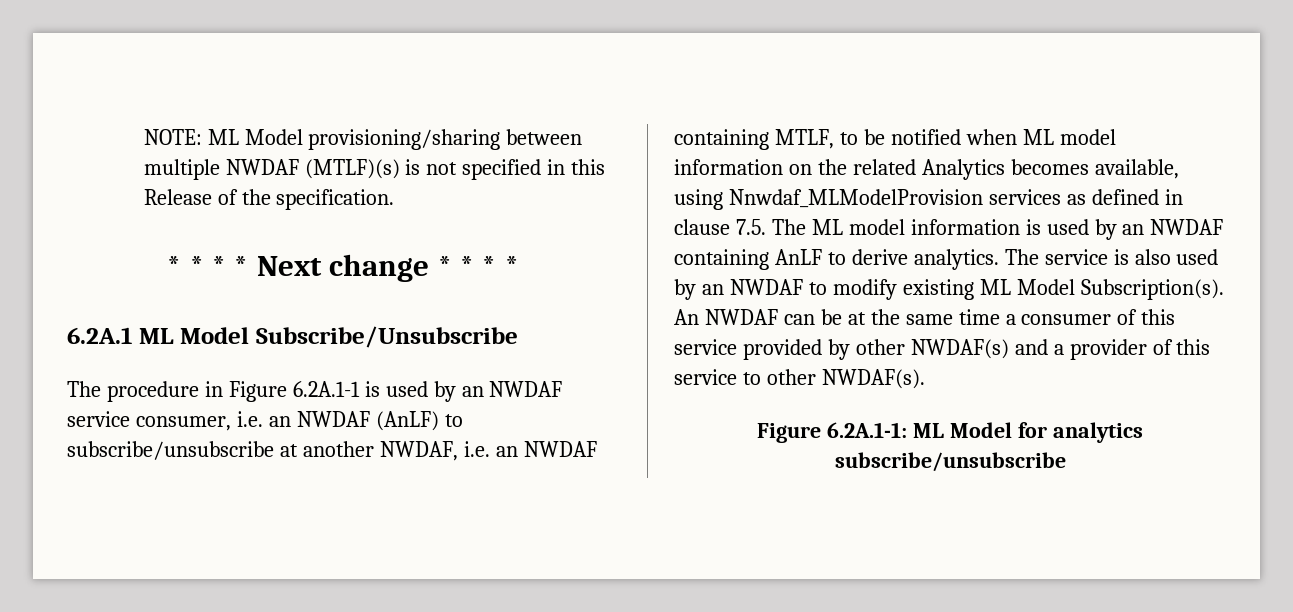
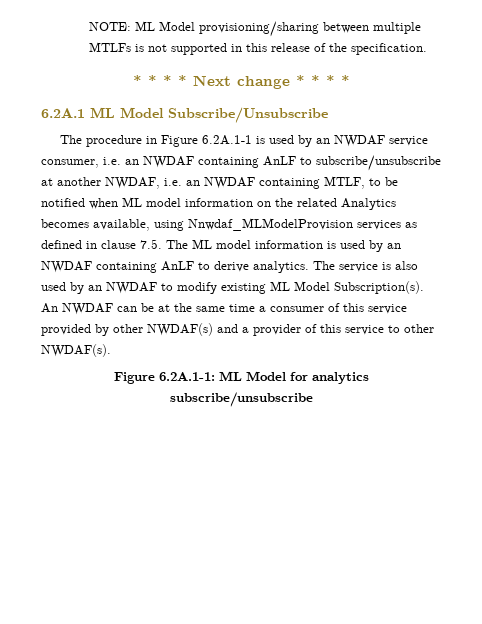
- NOTE: ML Model provisioning/sharing between multiple NWDAF (MTLF)(s) is not specified in this Release of the specification.
+ NOTE: ML Model provisioning/sharing between multiple MTLFs is not supported in this release of the specification.
- The procedure in Figure 6.2A.1-1 is used by an NWDAF service consumer, i.e. an NWDAF (AnLF) to subscribe/unsubscribe at another NWDAF, i.e. an NWDAF containing MTLF, to be notified when ML model information on the related Analytics becomes available, using Nnwdaf_MLModelProvision services as defined in clause 7.5. The ML model information is used by an NWDAF containing AnLF to derive analytics.
+ The procedure in Figure 6.2A.1-1 is used by an NWDAF service consumer, i.e. an NWDAF containing AnLF to subscribe/unsubscribe at another NWDAF, i.e. an NWDAF containing MTLF, to be notified when ML model information on the related Analytics becomes available, using Nnwdaf_MLModelProvision services as defined in clause 7.5. The ML model information is used by an NWDAF containing AnLF to derive analytics.

